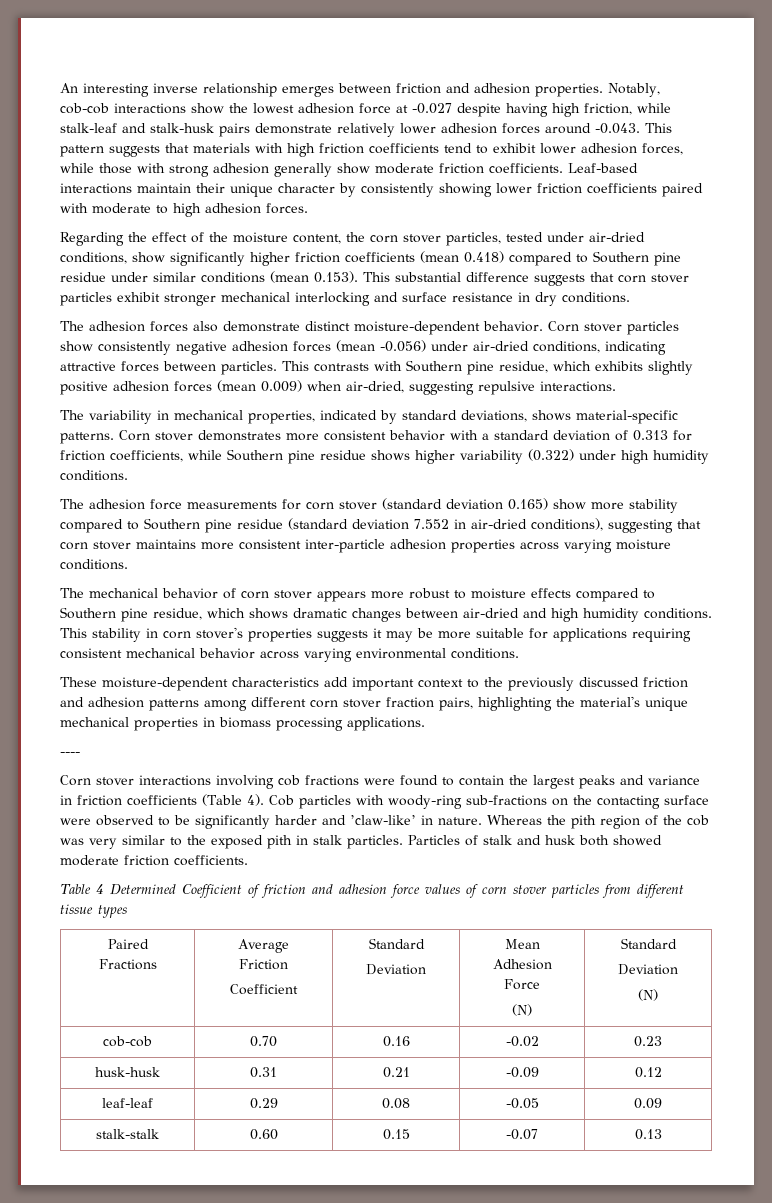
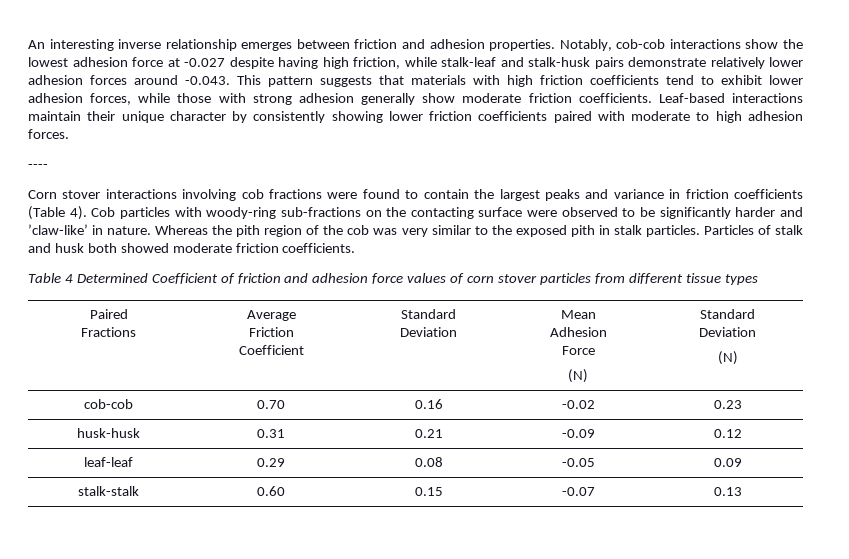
- Regarding the effect of the moisture content, the corn stover particles, tested under air-dried conditions, show significantly higher friction coefficients (mean 0.418) compared to Southern pine residue under similar conditions (mean 0.153). This substantial difference suggests that corn stover particles exhibit stronger mechanical interlocking and surface resistance in dry conditions.
- The adhesion forces also demonstrate distinct moisture-dependent behavior. Corn stover particles show consistently negative adhesion forces (mean -0.056) under air-dried conditions, indicating attractive forces between particles. This contrasts with Southern pine residue, which exhibits slightly positive adhesion forces (mean 0.009) when air-dried, suggesting repulsive interactions.
- The variability in mechanical properties, indicated by standard deviations, shows material-specific patterns. Corn stover demonstrates more consistent behavior with a standard deviation of 0.313 for friction coefficients, while Southern pine residue shows higher variability (0.322) under high humidity conditions.
- The adhesion force measurements for corn stover (standard deviation 0.165) show more stability compared to Southern pine residue (standard deviation 7.552 in air-dried conditions), suggesting that corn stover maintains more consistent inter-particle adhesion properties across varying moisture conditions.
- The mechanical behavior of corn stover appears more robust to moisture effects compared to Southern pine residue, which shows dramatic changes between air-dried and high humidity conditions. This stability in corn stover's properties suggests it may be more suitable for applications requiring consistent mechanical behavior across varying environmental conditions.
- These moisture-dependent characteristics add important context to the previously discussed friction and adhesion patterns among different corn stover fraction pairs, highlighting the material's unique mechanical properties in biomass processing applications.

